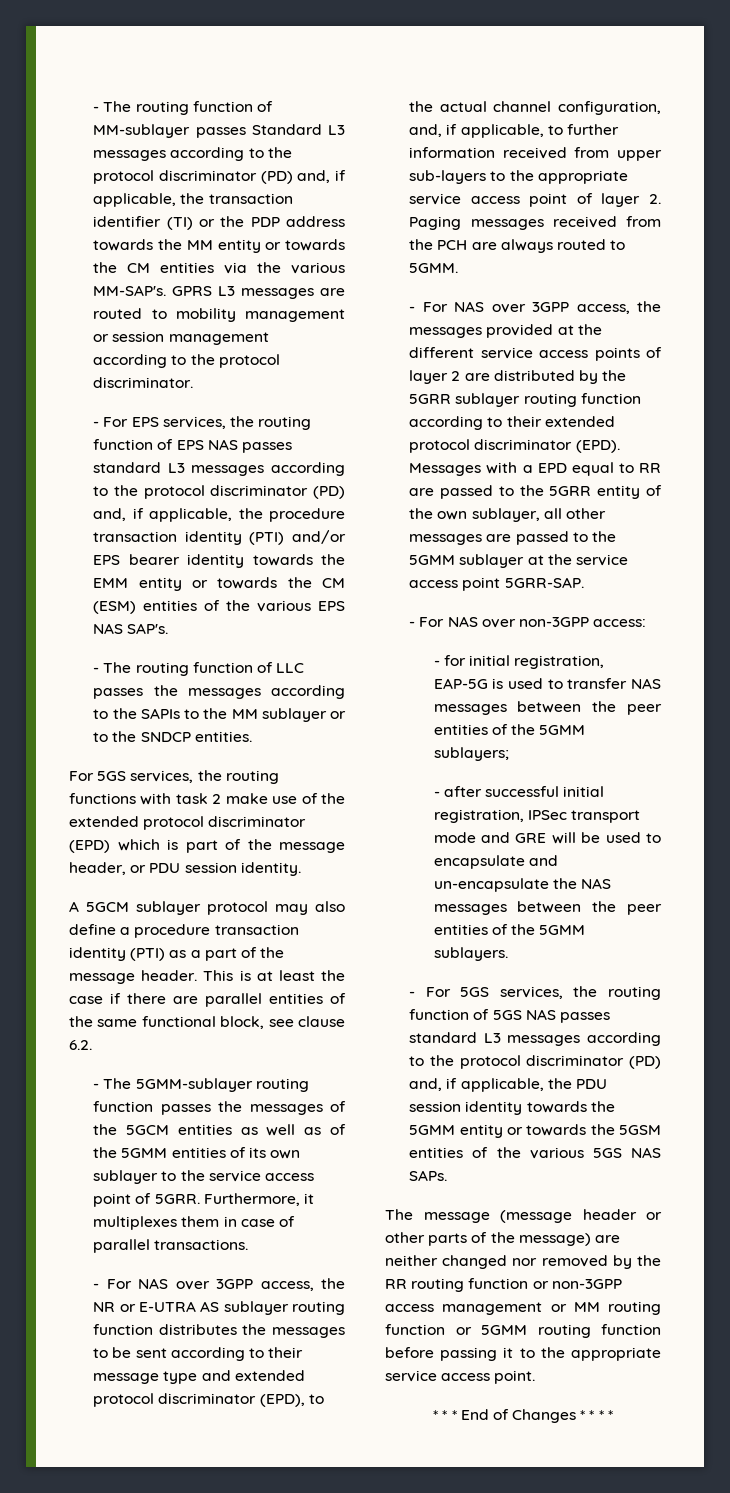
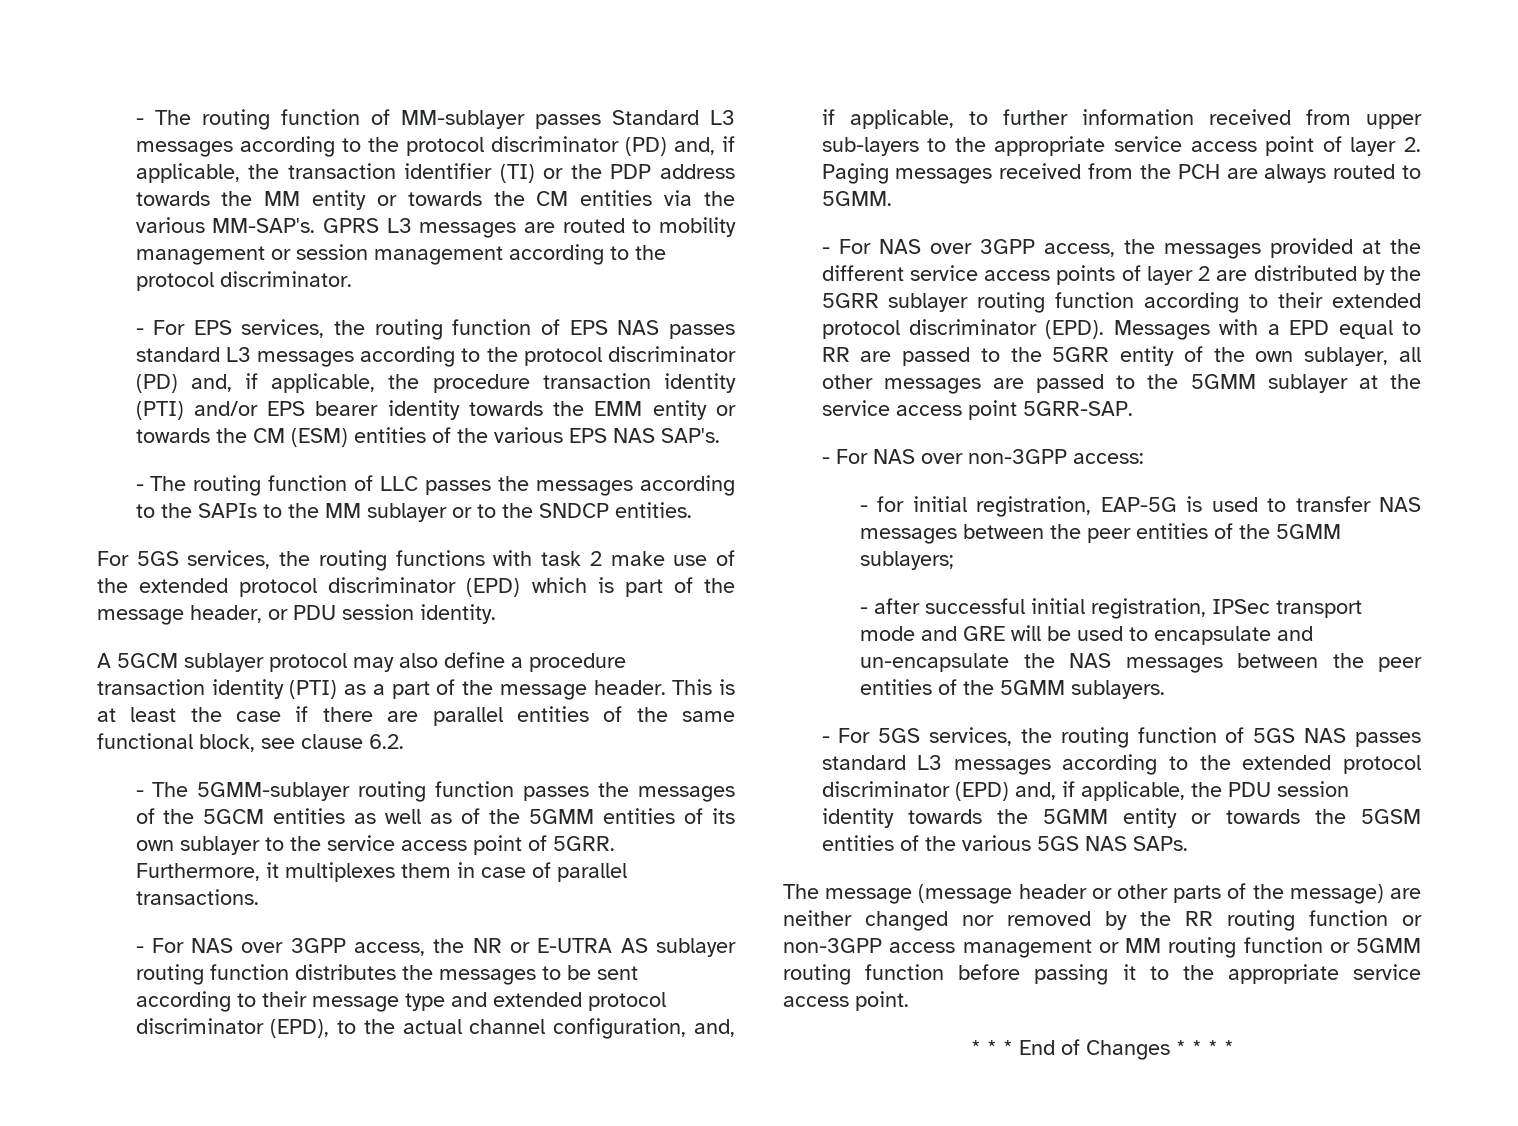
- - For 5GS services, the routing function of 5GS NAS passes standard L3 messages according to the protocol discriminator (PD) and, if applicable, the PDU session identity towards the 5GMM entity or towards the 5GSM entities of the various 5GS NAS SAPs.
+ - For 5GS services, the routing function of 5GS NAS passes standard L3 messages according to the extended protocol discriminator (EPD) and, if applicable, the PDU session identity towards the 5GMM entity or towards the 5GSM entities of the various 5GS NAS SAPs.

